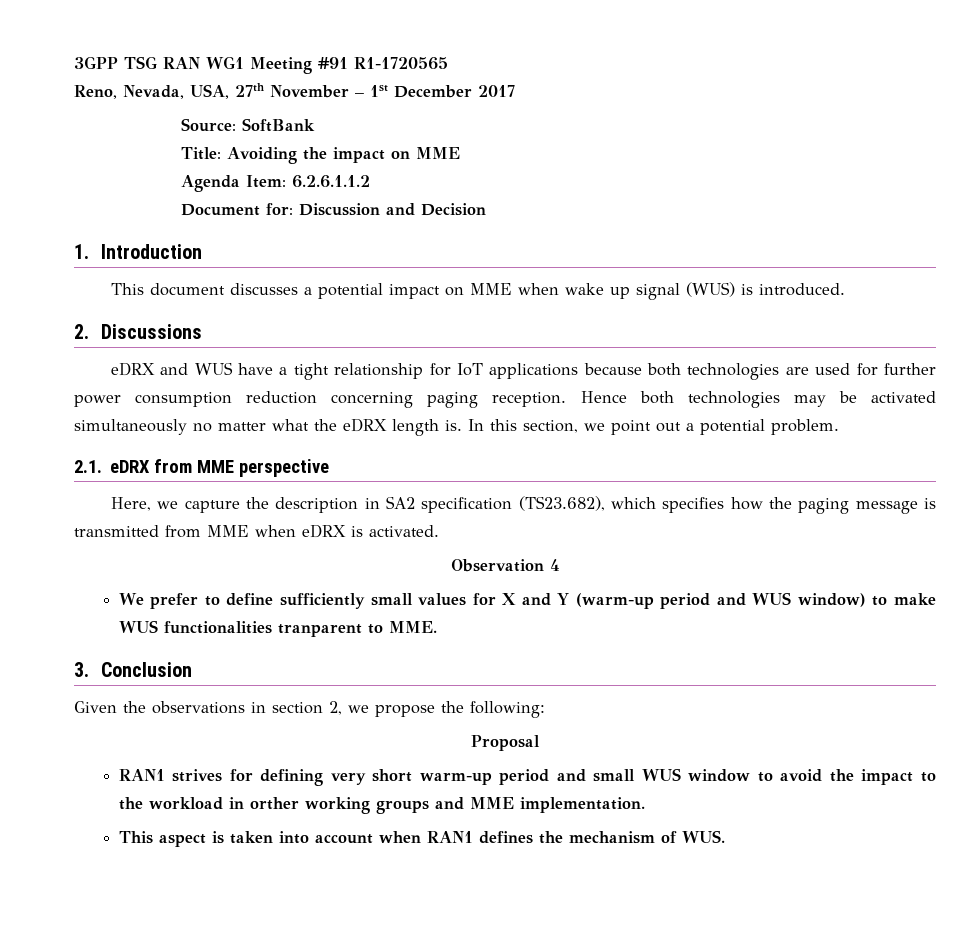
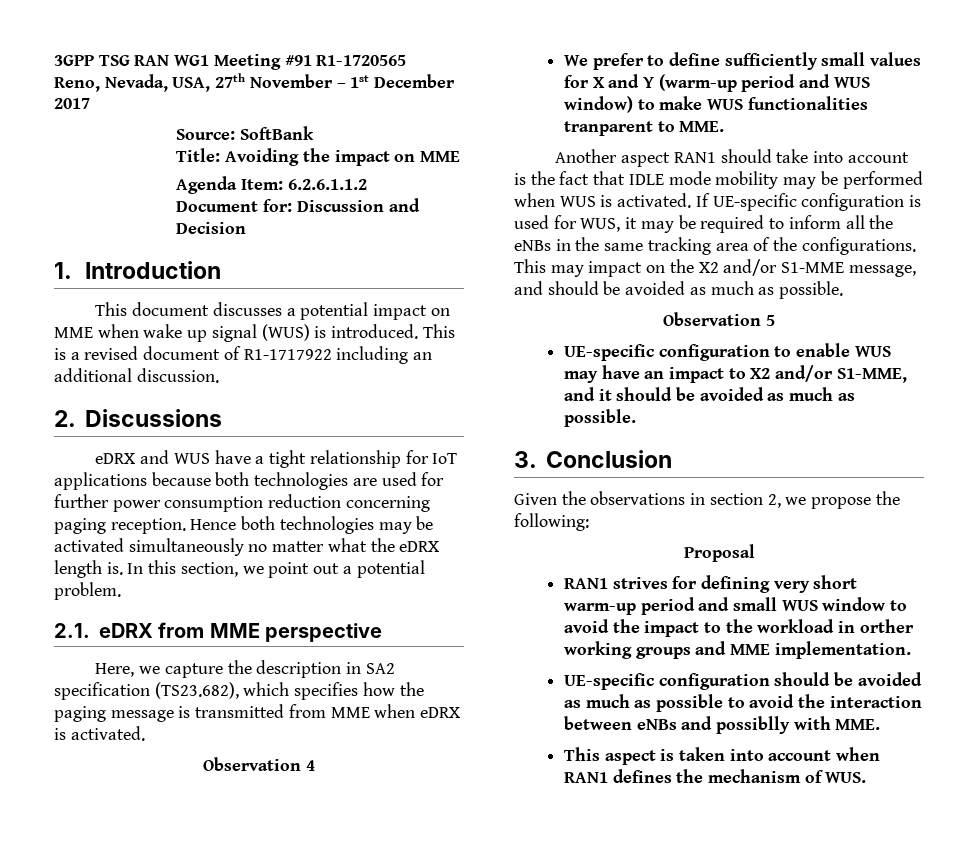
+ This is a revised document of R1-1717922 including an additional discussion.
+ Another aspect RAN1 should take into account is the fact that IDLE mode mobility may be performed when WUS is activated. If UE-specific configuration is used for WUS, it may be required to inform all the eNBs in the same tracking area of the configurations. This may impact on the X2 and/or S1-MME message, and should be avoided as much as possible.
+ Observation 5
+ UE-specific configuration to enable WUS may have an impact to X2 and/or S1-MME, and it should be avoided as much as possible.
+ UE-specific configuration should be avoided as much as possible to avoid the interaction between eNBs and possiblly with MME.

